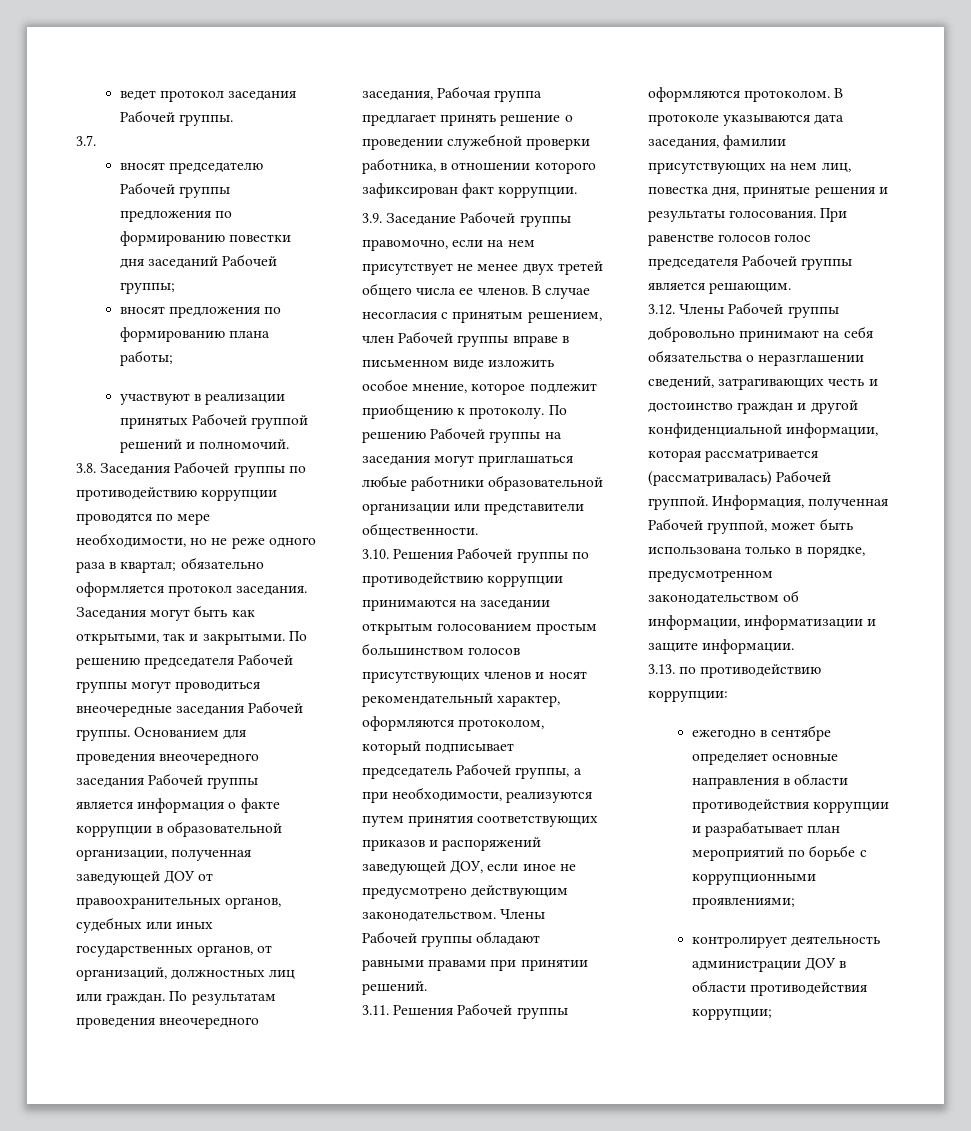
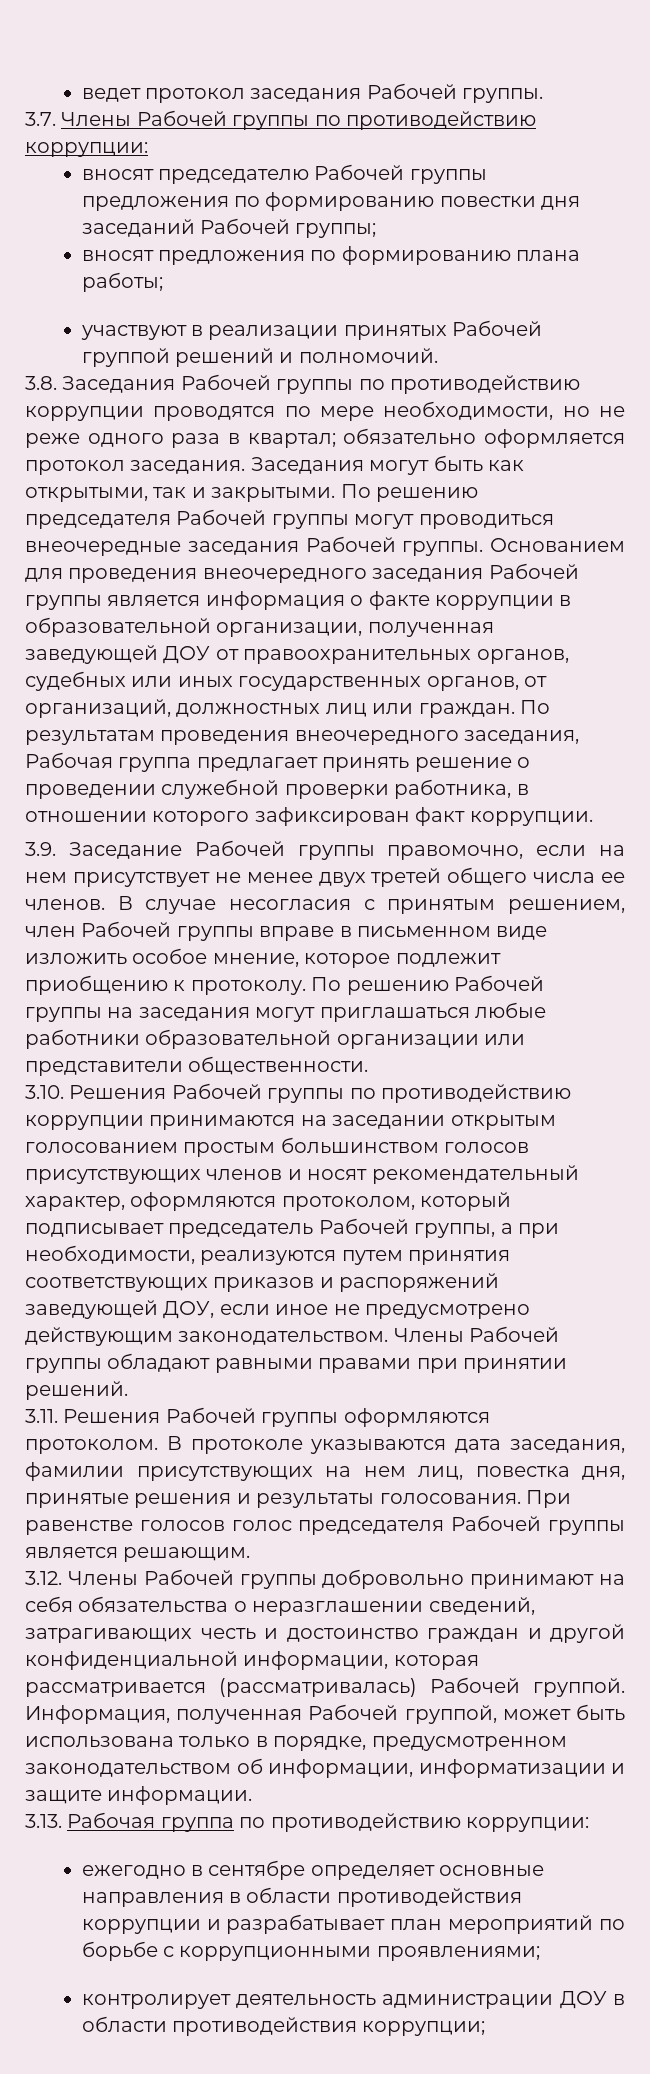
- 3.7.
+ 3.7. Члены Рабочей группы по противодействию коррупции:
- 3.13. по противодействию коррупции:
+ 3.13. Рабочая группа по противодействию коррупции:

